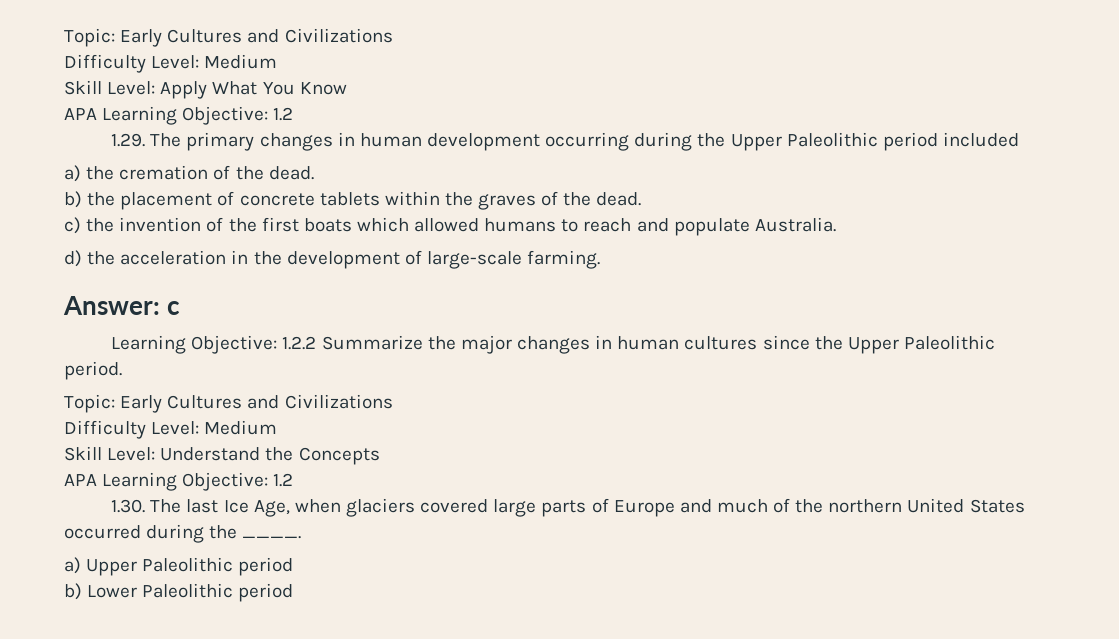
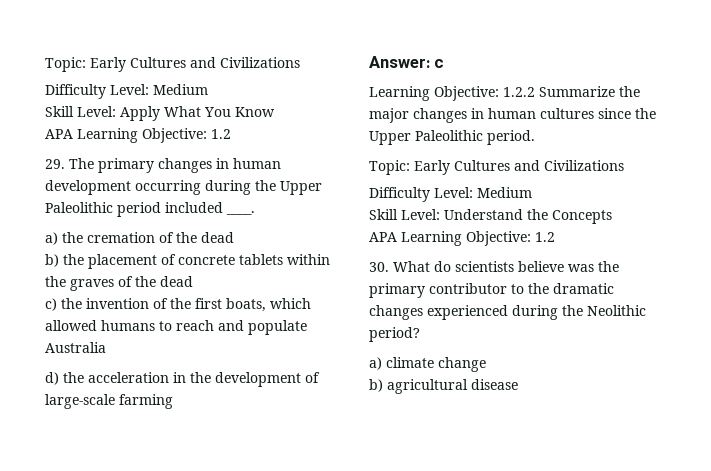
- 1.29. The primary changes in human development occurring during the Upper Paleolithic period included
+ 29. The primary changes in human development occurring during the Upper Paleolithic period included ____.
- a) the cremation of the dead.
+ a) the cremation of the dead
- b) the placement of concrete tablets within the graves of the dead.
+ b) the placement of concrete tablets within the graves of the dead
- c) the invention of the first boats which allowed humans to reach and populate Australia.
+ c) the invention of the first boats, which allowed humans to reach and populate Australia
- d) the acceleration in the development of large-scale farming.
+ d) the acceleration in the development of large-scale farming
- 1.30. The last Ice Age, when glaciers covered large parts of Europe and much of the northern United States occurred during the ____.
- a) Upper Paleolithic period
- b) Lower Paleolithic period
+ 30. What do scientists believe was the primary contributor to the dramatic changes experienced during the Neolithic period?
+ a) climate change
+ b) agricultural disease

